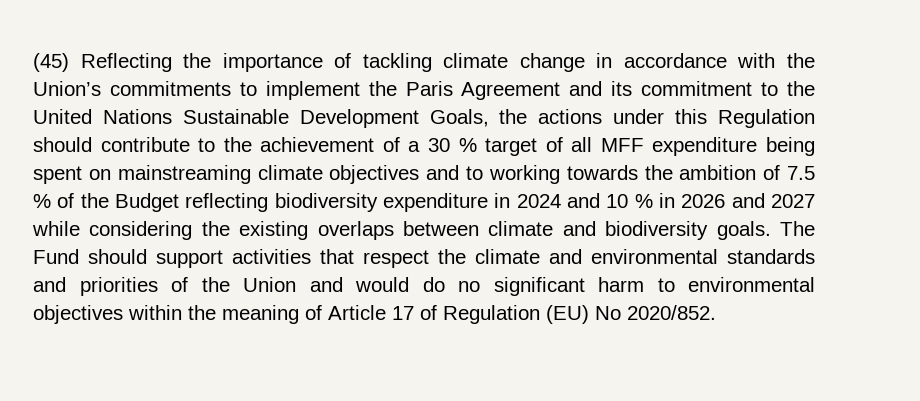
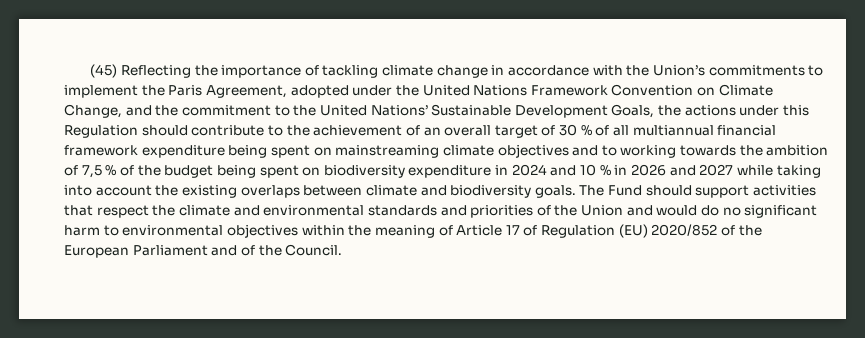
- (45) Reflecting the importance of tackling climate change in accordance with the Union’s commitments to implement the Paris Agreement and its commitment to the United Nations Sustainable Development Goals, the actions under this Regulation should contribute to the achievement of a 30 % target of all MFF expenditure being spent on mainstreaming climate objectives and to working towards the ambition of 7.5 % of the Budget reflecting biodiversity expenditure in 2024 and 10 % in 2026 and 2027 while considering the existing overlaps between climate and biodiversity goals.
+ (45) Reflecting the importance of tackling climate change in accordance with the Union’s commitments to implement the Paris Agreement, adopted under the United Nations Framework Convention on Climate Change, and the commitment to the United Nations’ Sustainable Development Goals, the actions under this Regulation should contribute to the achievement of an overall target of 30 % of all multiannual financial framework expenditure being spent on mainstreaming climate objectives and to working towards the ambition of 7,5 % of the budget being spent on biodiversity expenditure in 2024 and 10 % in 2026 and 2027 while taking into account the existing overlaps between climate and biodiversity goals.
- The Fund should support activities that respect the climate and environmental standards and priorities of the Union and would do no significant harm to environmental objectives within the meaning of Article 17 of Regulation (EU) No 2020/852.
+ The Fund should support activities that respect the climate and environmental standards and priorities of the Union and would do no significant harm to environmental objectives within the meaning of Article 17 of Regulation (EU) 2020/852 of the European Parliament and of the Council.

